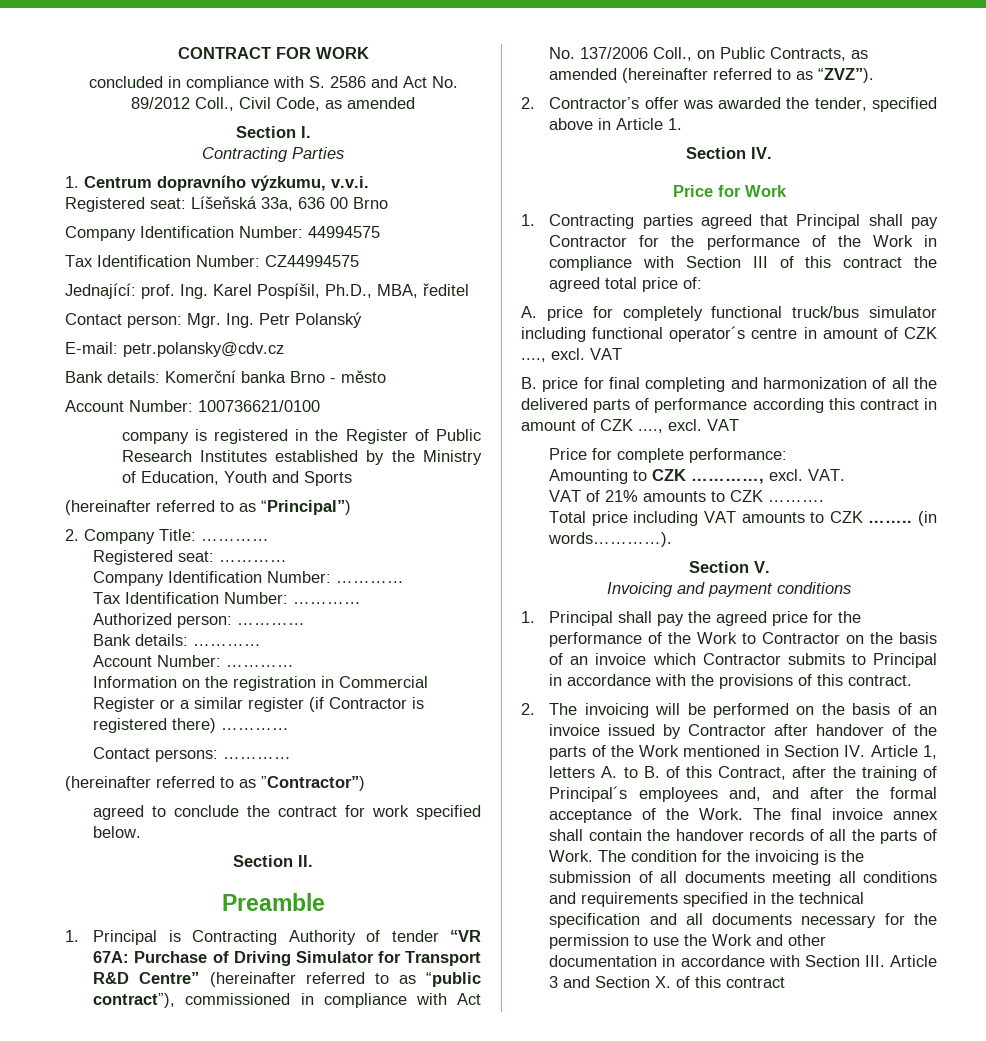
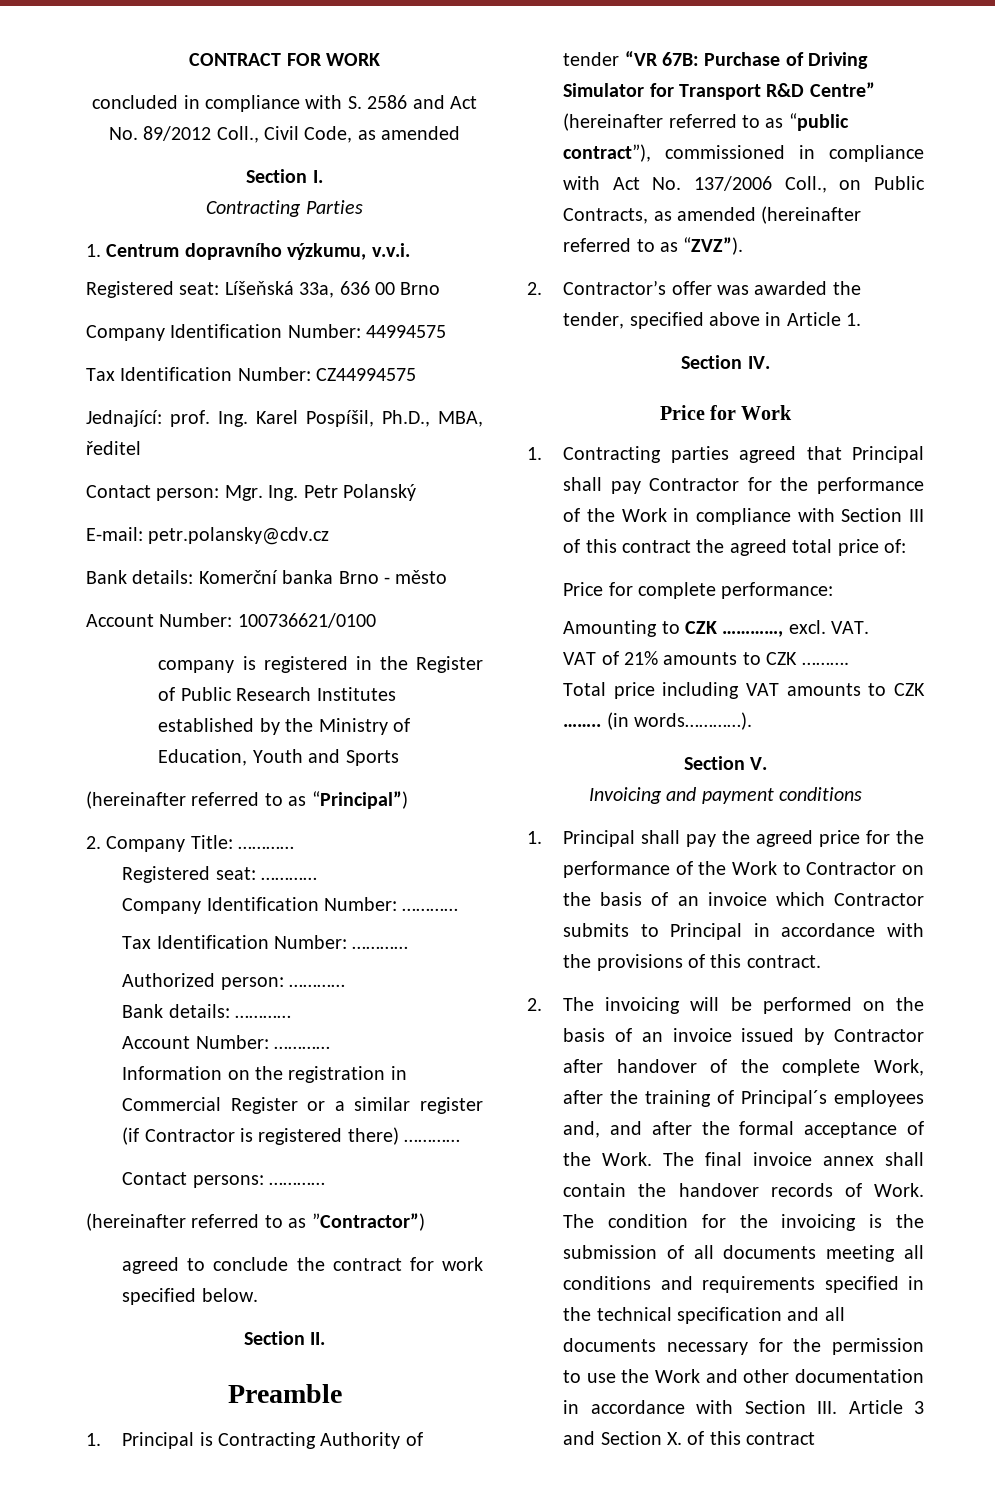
- 1. Principal is Contracting Authority of tender “VR 67A: Purchase of Driving Simulator for Transport R&D Centre” (hereinafter referred to as “public contract”), commissioned in compliance with Act No. 137/2006 Coll., on Public Contracts, as amended (hereinafter referred to as “ZVZ”).
+ 1. Principal is Contracting Authority of tender “VR 67B: Purchase of Driving Simulator for Transport R&D Centre” (hereinafter referred to as “public contract”), commissioned in compliance with Act No. 137/2006 Coll., on Public Contracts, as amended (hereinafter referred to as “ZVZ”).
- A. price for completely functional truck/bus simulator including functional operator´s centre in amount of CZK ...., excl. VAT
- B. price for final completing and harmonization of all the delivered parts of performance according this contract in amount of CZK ...., excl. VAT
- 2. The invoicing will be performed on the basis of an invoice issued by Contractor after handover of the parts of the Work mentioned in Section IV. Article 1, letters A. to B. of this Contract, after the training of Principal´s employees and, and after the formal acceptance of the Work.
+ 2. The invoicing will be performed on the basis of an invoice issued by Contractor after handover of the complete Work, after the training of Principal´s employees and, and after the formal acceptance of the Work.
- The final invoice annex shall contain the handover records of all the parts of Work.
+ The final invoice annex shall contain the handover records of Work.

